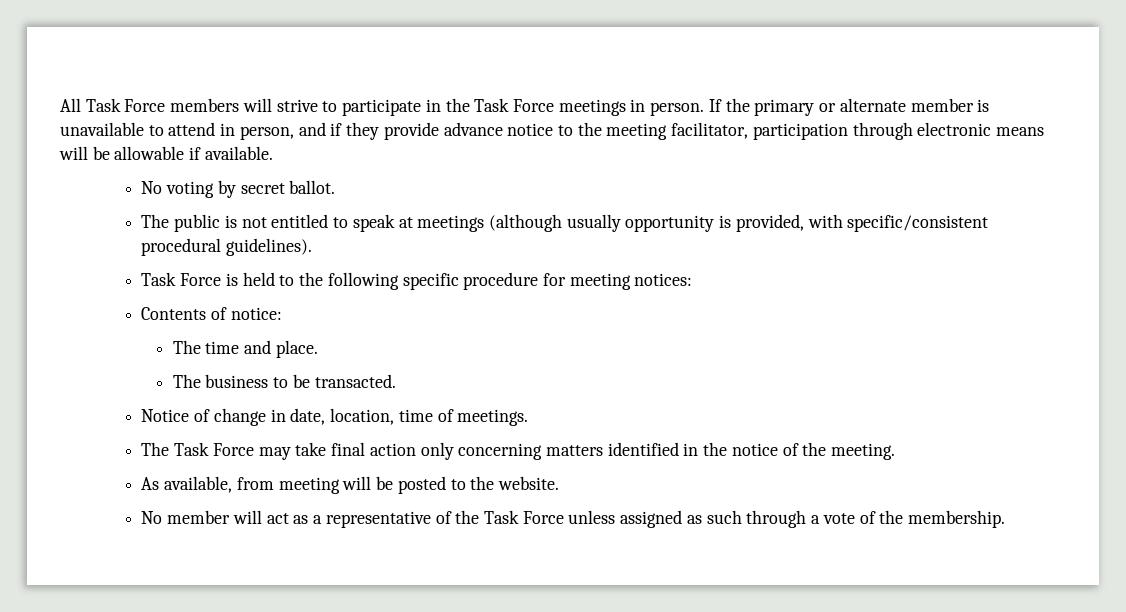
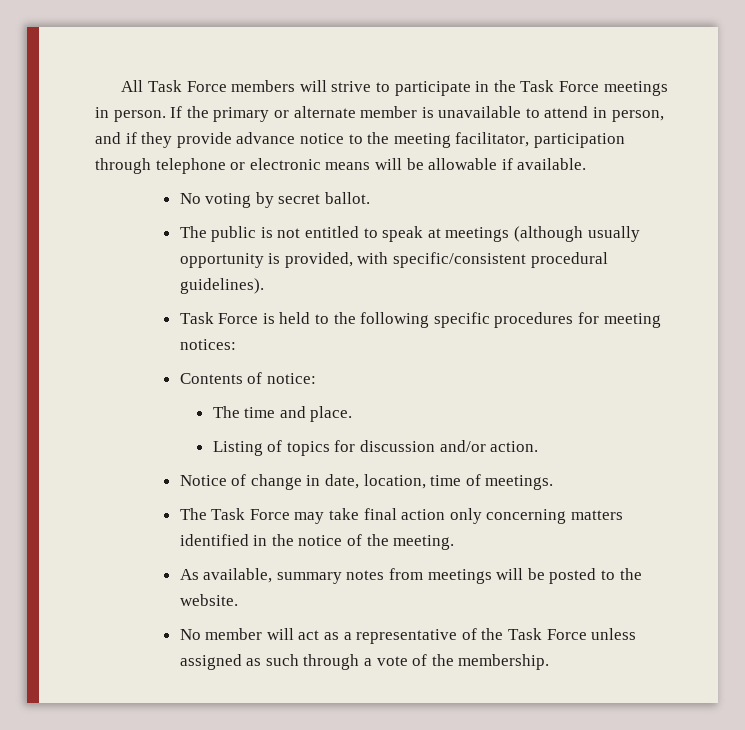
- If the primary or alternate member is unavailable to attend in person, and if they provide advance notice to the meeting facilitator, participation through electronic means will be allowable if available.
+ If the primary or alternate member is unavailable to attend in person, and if they provide advance notice to the meeting facilitator, participation through telephone or electronic means will be allowable if available.
- Task Force is held to the following specific procedure for meeting notices:
+ Task Force is held to the following specific procedures for meeting notices:
- The business to be transacted.
+ Listing of topics for discussion and/or action.
- As available, from meeting will be posted to the website.
+ As available, summary notes from meetings will be posted to the website.

